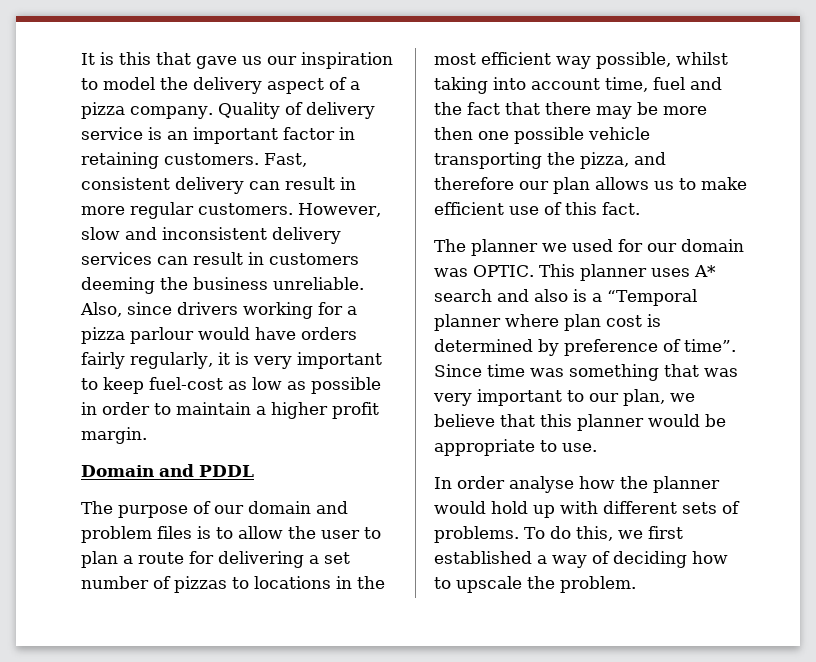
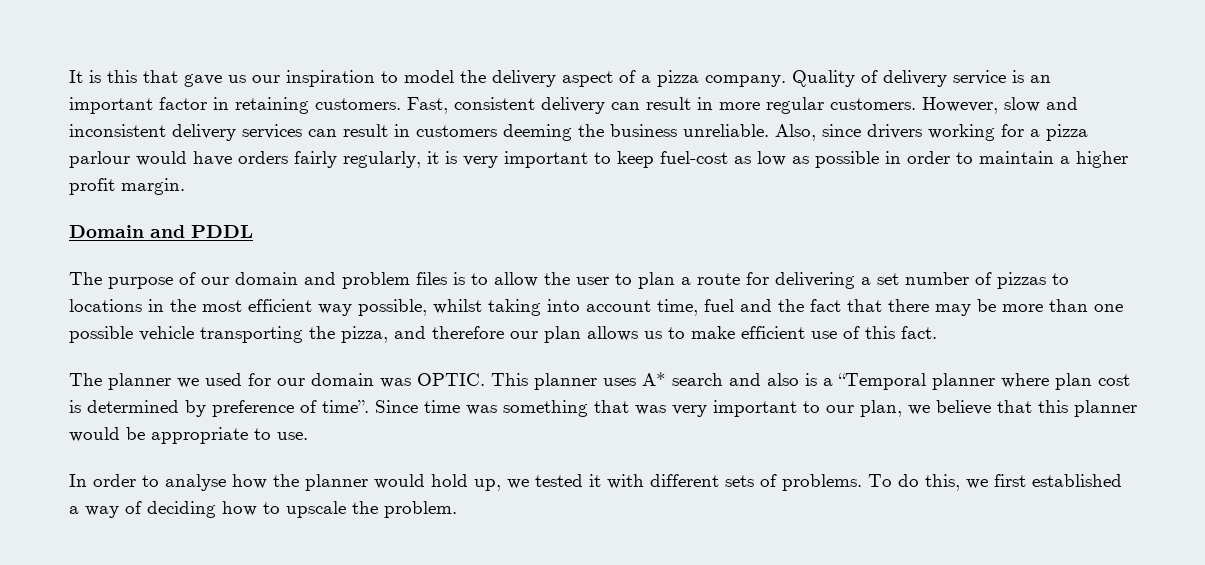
- The purpose of our domain and problem files is to allow the user to plan a route for delivering a set number of pizzas to locations in the most efficient way possible, whilst taking into account time, fuel and the fact that there may be more then one possible vehicle transporting the pizza, and therefore our plan allows us to make efficient use of this fact.
+ The purpose of our domain and problem files is to allow the user to plan a route for delivering a set number of pizzas to locations in the most efficient way possible, whilst taking into account time, fuel and the fact that there may be more than one possible vehicle transporting the pizza, and therefore our plan allows us to make efficient use of this fact.
- In order analyse how the planner would hold up with different sets of problems.
+ In order to analyse how the planner would hold up, we tested it with different sets of problems.

